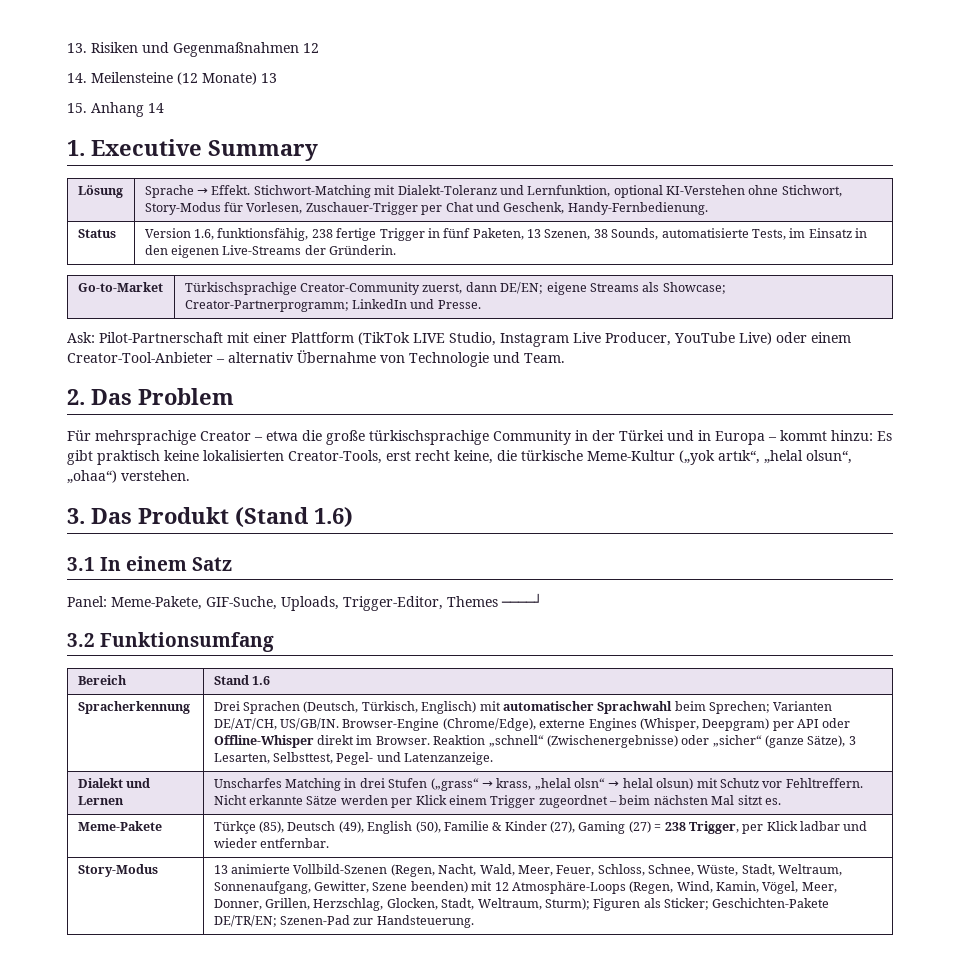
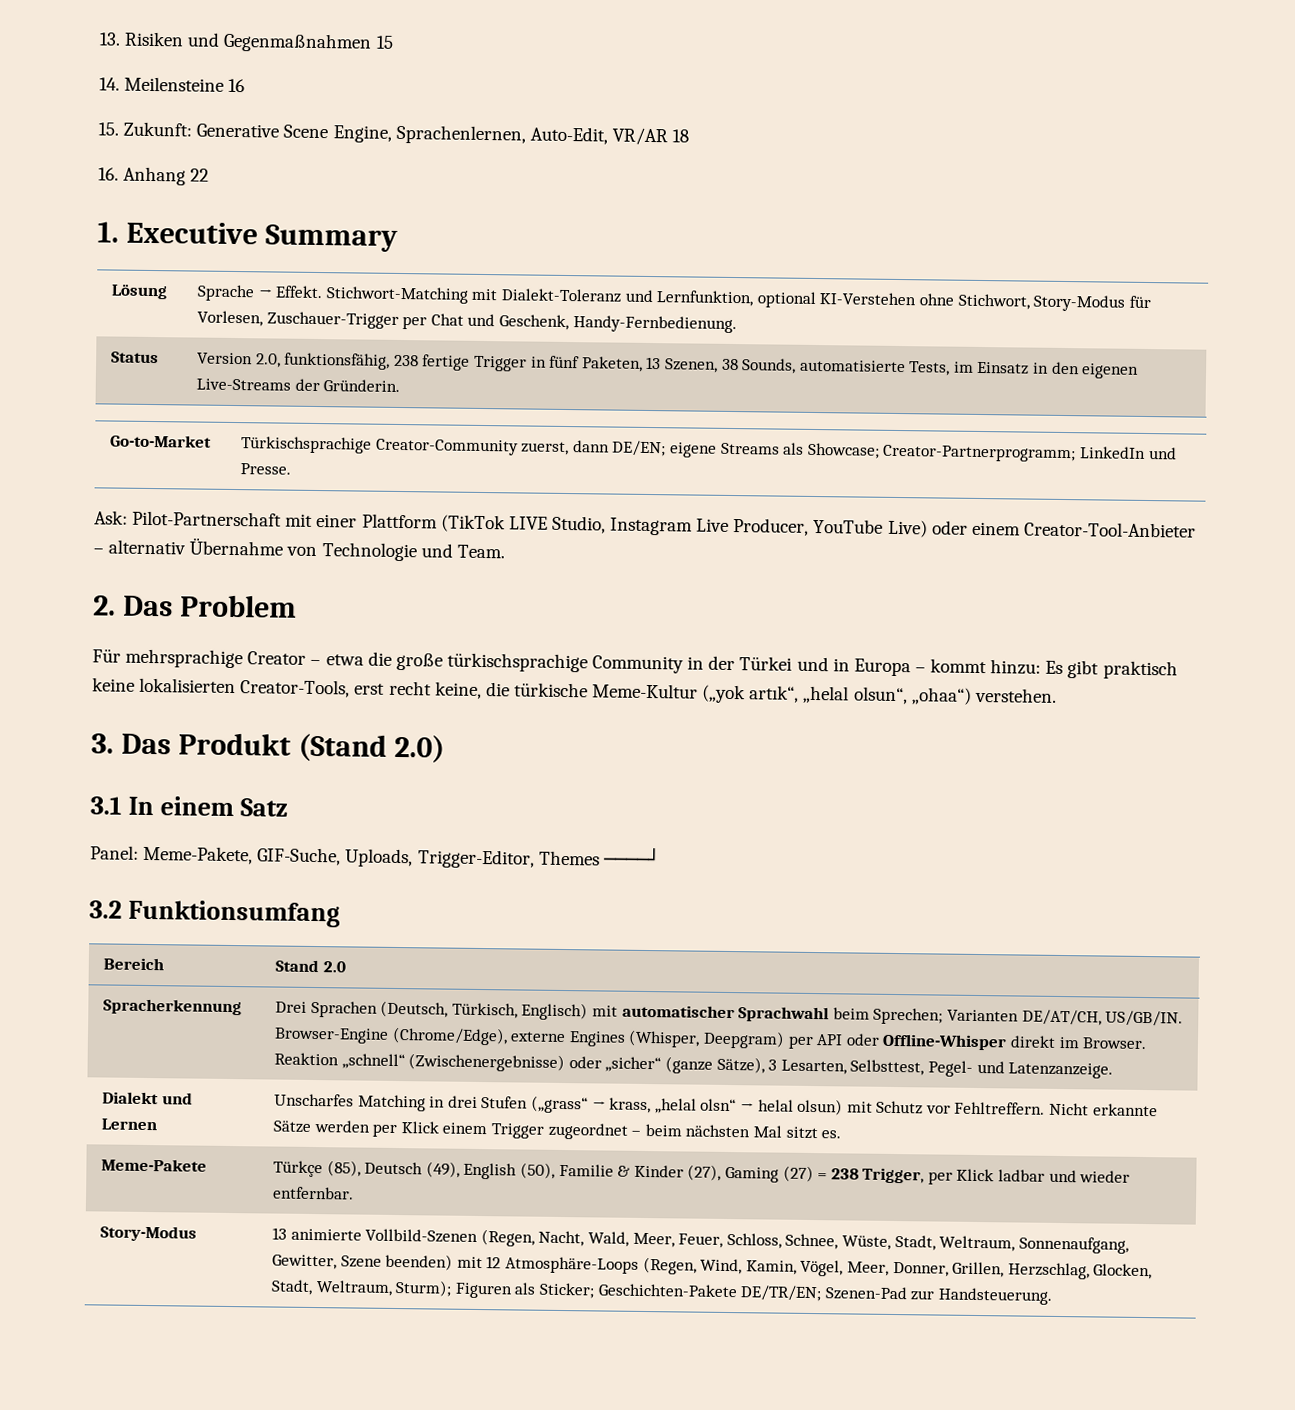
- 13. Risiken und Gegenmaßnahmen 12
+ 13. Risiken und Gegenmaßnahmen 15
- 14. Meilensteine (12 Monate) 13
- 15. Anhang 14
+ 14. Meilensteine 16
+ 15. Zukunft: Generative Scene Engine, Sprachenlernen, Auto-Edit, VR/AR 18
+ 16. Anhang 22
- Status | Version 1.6, funktionsfähig, 238 fertige Trigger in fünf Paketen, 13 Szenen, 38 Sounds, automatisierte Tests, im Einsatz in den eigenen Live-Streams der Gründerin.
+ Status | Version 2.0, funktionsfähig, 238 fertige Trigger in fünf Paketen, 13 Szenen, 38 Sounds, automatisierte Tests, im Einsatz in den eigenen Live-Streams der Gründerin.
- 3. Das Produkt (Stand 1.6)
+ 3. Das Produkt (Stand 2.0)
- Bereich | Stand 1.6
+ Bereich | Stand 2.0

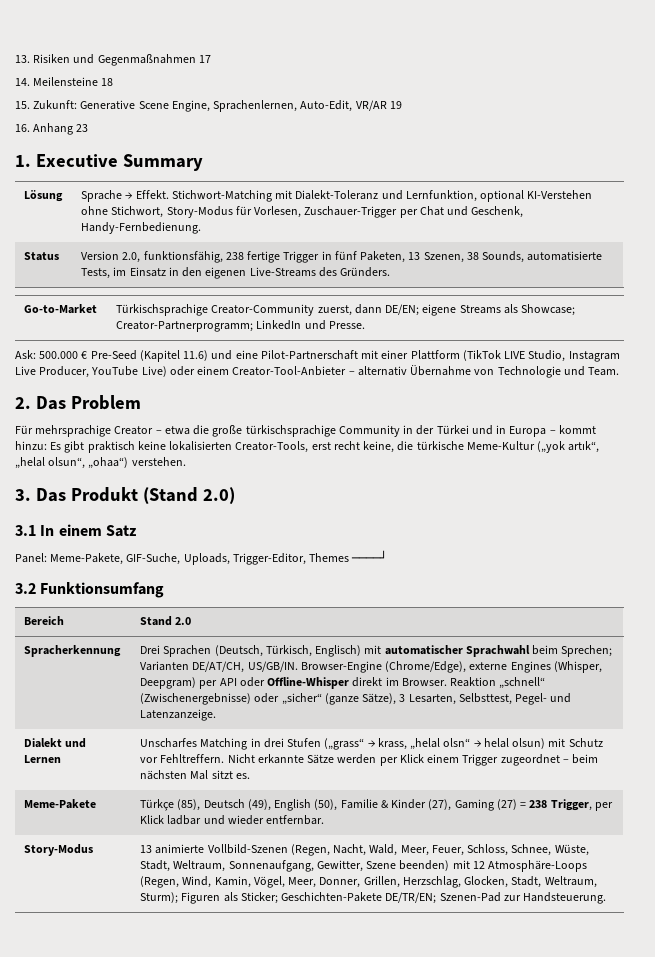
- 13. Risiken und Gegenmaßnahmen 15
+ 13. Risiken und Gegenmaßnahmen 17
- 14. Meilensteine 16
+ 14. Meilensteine 18
- 15. Zukunft: Generative Scene Engine, Sprachenlernen, Auto-Edit, VR/AR 18
+ 15. Zukunft: Generative Scene Engine, Sprachenlernen, Auto-Edit, VR/AR 19
- 16. Anhang 22
+ 16. Anhang 23
- Status | Version 2.0, funktionsfähig, 238 fertige Trigger in fünf Paketen, 13 Szenen, 38 Sounds, automatisierte Tests, im Einsatz in den eigenen Live-Streams der Gründerin.
+ Status | Version 2.0, funktionsfähig, 238 fertige Trigger in fünf Paketen, 13 Szenen, 38 Sounds, automatisierte Tests, im Einsatz in den eigenen Live-Streams des Gründers.
- Ask: Pilot-Partnerschaft mit einer Plattform (TikTok LIVE Studio, Instagram Live Producer, YouTube Live) oder einem Creator-Tool-Anbieter – alternativ Übernahme von Technologie und Team.
+ Ask: 500.000 € Pre-Seed (Kapitel 11.6) und eine Pilot-Partnerschaft mit einer Plattform (TikTok LIVE Studio, Instagram Live Producer, YouTube Live) oder einem Creator-Tool-Anbieter – alternativ Übernahme von Technologie und Team.

